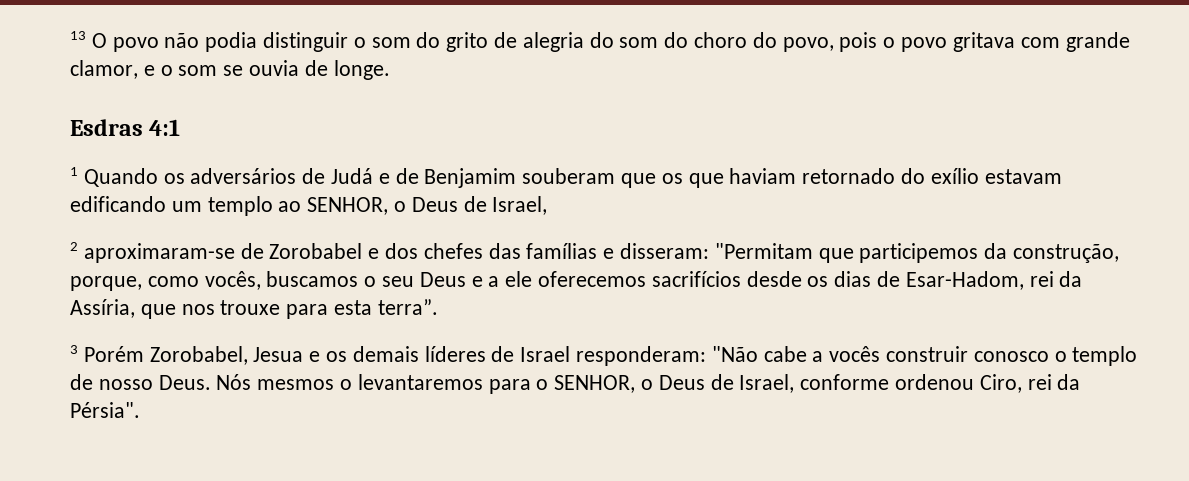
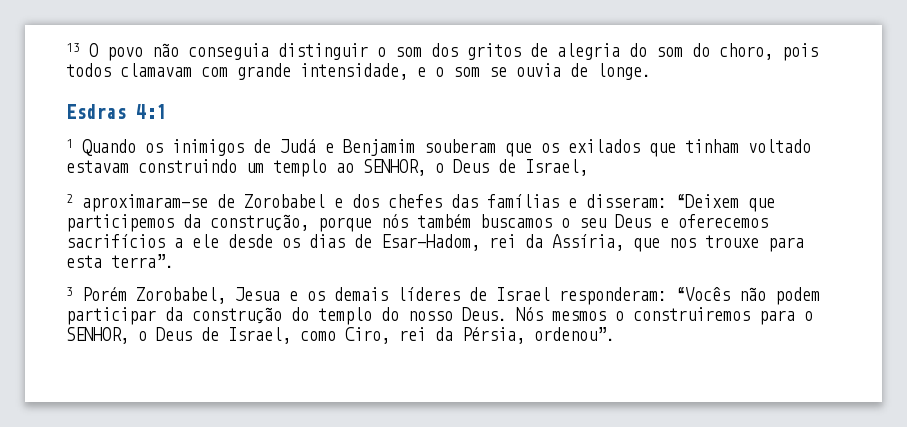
- 13 O povo não podia distinguir o som do grito de alegria do som do choro do povo, pois o povo gritava com grande clamor, e o som se ouvia de longe.
+ 13 O povo não conseguia distinguir o som dos gritos de alegria do som do choro, pois todos clamavam com grande intensidade, e o som se ouvia de longe.
- 1 Quando os adversários de Judá e de Benjamim souberam que os que haviam retornado do exílio estavam edificando um templo ao SENHOR, o Deus de Israel,
+ 1 Quando os inimigos de Judá e Benjamim souberam que os exilados que tinham voltado estavam construindo um templo ao SENHOR, o Deus de Israel,
- 2 aproximaram-se de Zorobabel e dos chefes das famílias e disseram: "Permitam que participemos da construção, porque, como vocês, buscamos o seu Deus e a ele oferecemos sacrifícios desde os dias de Esar-Hadom, rei da Assíria, que nos trouxe para esta terra”.
+ 2 aproximaram-se de Zorobabel e dos chefes das famílias e disseram: “Deixem que participemos da construção, porque nós também buscamos o seu Deus e oferecemos sacrifícios a ele desde os dias de Esar-Hadom, rei da Assíria, que nos trouxe para esta terra”.
- 3 Porém Zorobabel, Jesua e os demais líderes de Israel responderam: "Não cabe a vocês construir conosco o templo de nosso Deus.
+ 3 Porém Zorobabel, Jesua e os demais líderes de Israel responderam: “Vocês não podem participar da construção do templo do nosso Deus.
- Nós mesmos o levantaremos para o SENHOR, o Deus de Israel, conforme ordenou Ciro, rei da Pérsia".
+ Nós mesmos o construiremos para o SENHOR, o Deus de Israel, como Ciro, rei da Pérsia, ordenou”.

